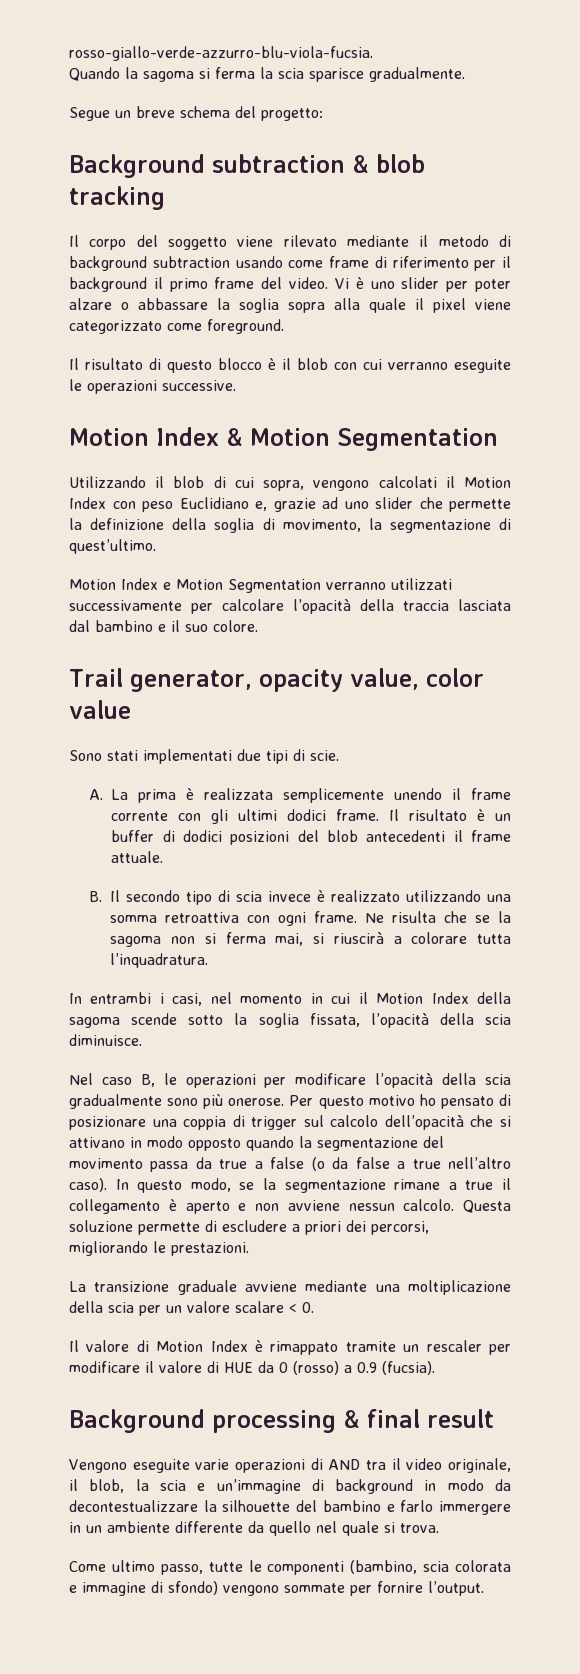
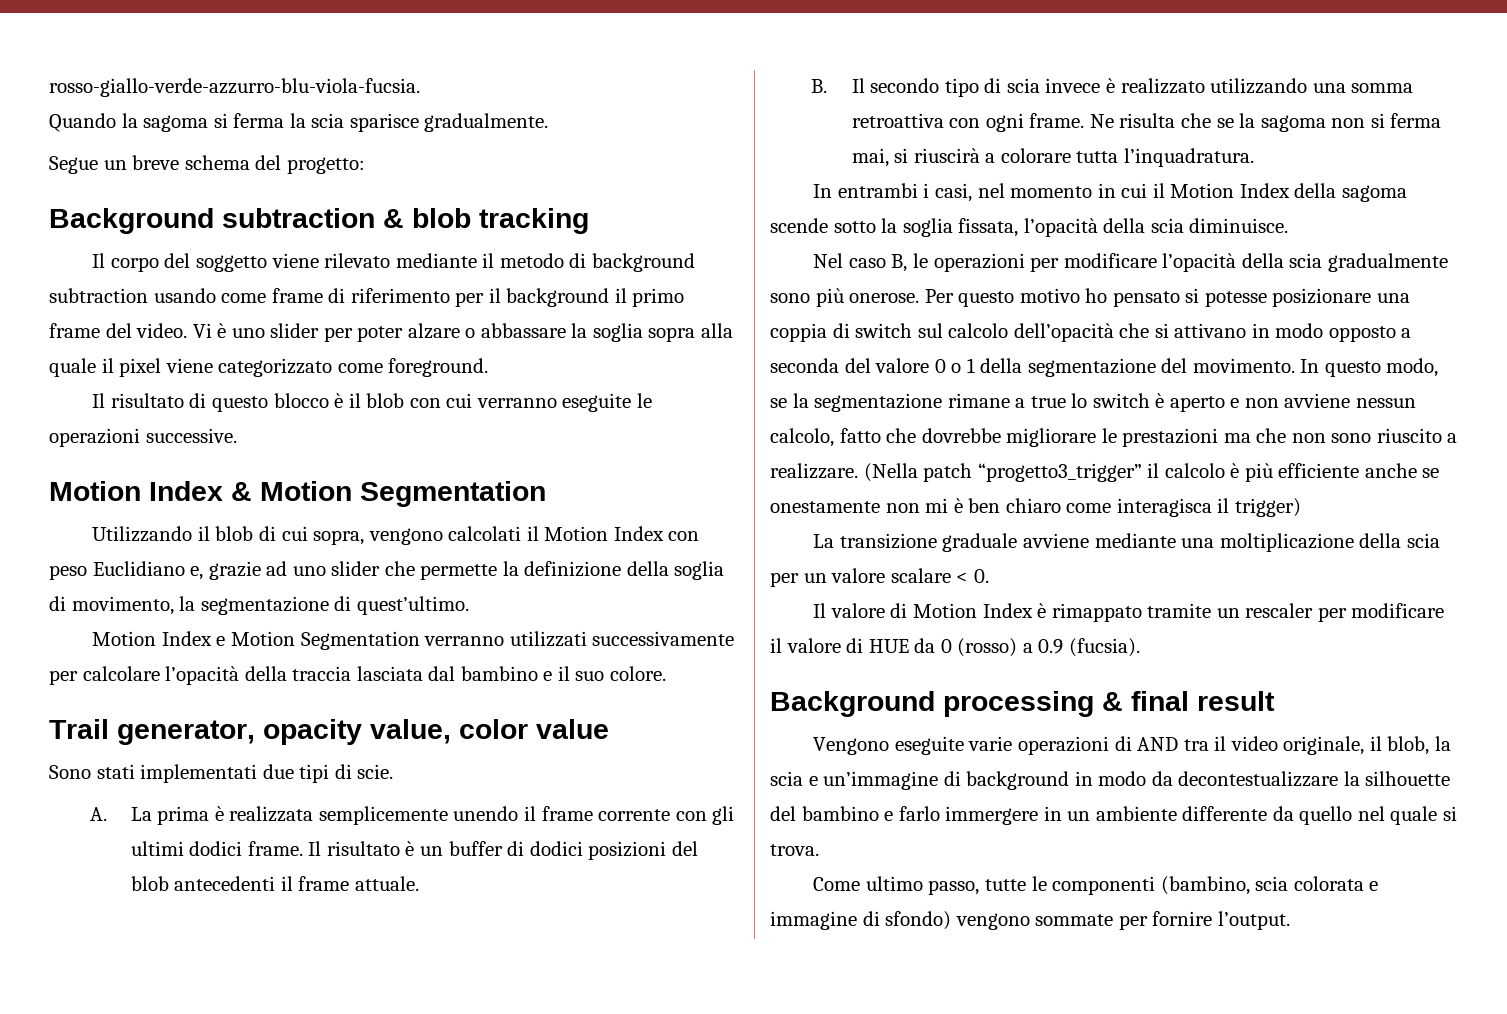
- Per questo motivo ho pensato di posizionare una coppia di trigger sul calcolo dell’opacità che si attivano in modo opposto quando la segmentazione del movimento passa da true a false (o da false a true nell’altro caso).
+ Per questo motivo ho pensato si potesse posizionare una coppia di switch sul calcolo dell’opacità che si attivano in modo opposto a seconda del valore 0 o 1 della segmentazione del movimento.
- In questo modo, se la segmentazione rimane a true il collegamento è aperto e non avviene nessun calcolo. Questa soluzione permette di escludere a priori dei percorsi, migliorando le prestazioni.
+ In questo modo, se la segmentazione rimane a true lo switch è aperto e non avviene nessun calcolo, fatto che dovrebbe migliorare le prestazioni ma che non sono riuscito a realizzare. (Nella patch “progetto3_trigger” il calcolo è più efficiente anche se onestamente non mi è ben chiaro come interagisca il trigger)

